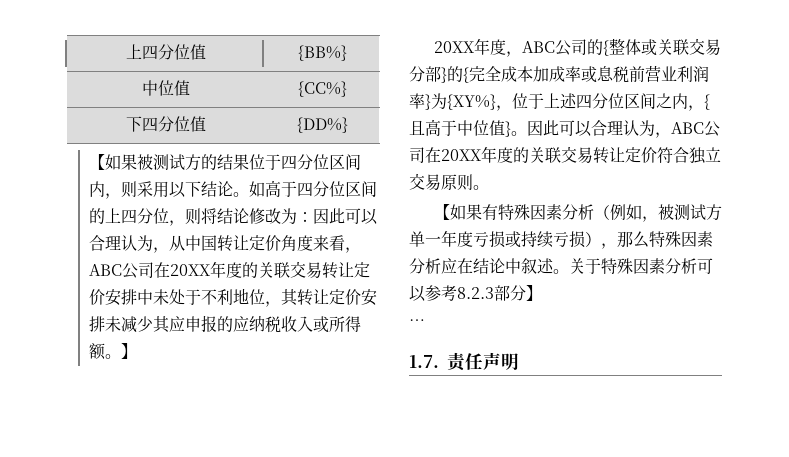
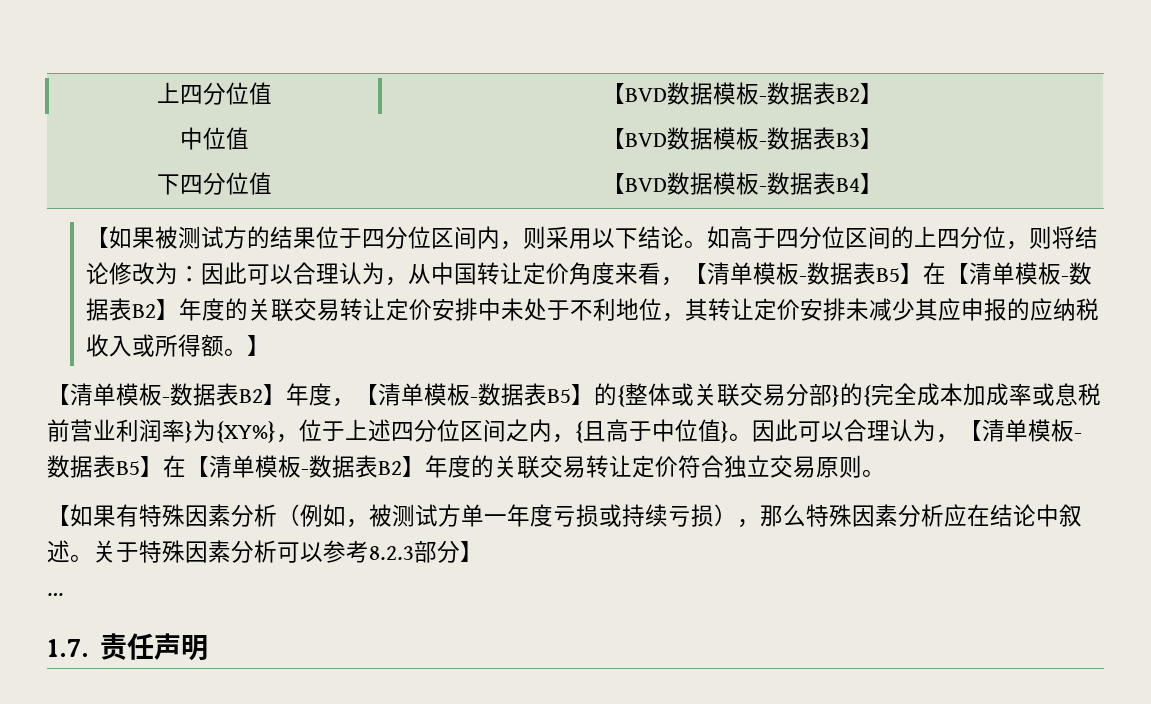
- 上四分位值 | {BB%}
- 中位值 | {CC%}
- 下四分位值 | {DD%}
+ 上四分位值 | 【BVD数据模板-数据表B2】
+ 中位值 | 【BVD数据模板-数据表B3】
+ 下四分位值 | 【BVD数据模板-数据表B4】
- 如高于四分位区间的上四分位，则将结论修改为：因此可以合理认为，从中国转让定价角度来看，ABC公司在20XX年度的关联交易转让定价安排中未处于不利地位，其转让定价安排未减少其应申报的应纳税收入或所得额。
+ 如高于四分位区间的上四分位，则将结论修改为：因此可以合理认为，从中国转让定价角度来看，【清单模板-数据表B5】在【清单模板-数据表B2】年度的关联交易转让定价安排中未处于不利地位，其转让定价安排未减少其应申报的应纳税收入或所得额。
- 20XX年度，ABC公司的{整体或关联交易分部}的{完全成本加成率或息税前营业利润率}为{XY%}，位于上述四分位区间之内，{且高于中位值}。
+ 【清单模板-数据表B2】年度，【清单模板-数据表B5】的{整体或关联交易分部}的{完全成本加成率或息税前营业利润率}为{XY%}，位于上述四分位区间之内，{且高于中位值}。
- 因此可以合理认为，ABC公司在20XX年度的关联交易转让定价符合独立交易原则。
+ 因此可以合理认为，【清单模板-数据表B5】在【清单模板-数据表B2】年度的关联交易转让定价符合独立交易原则。

